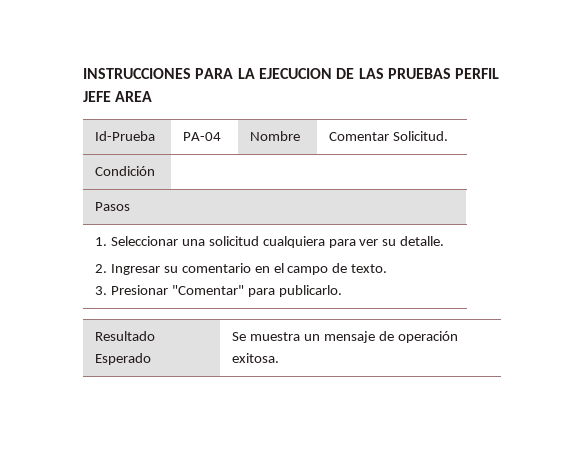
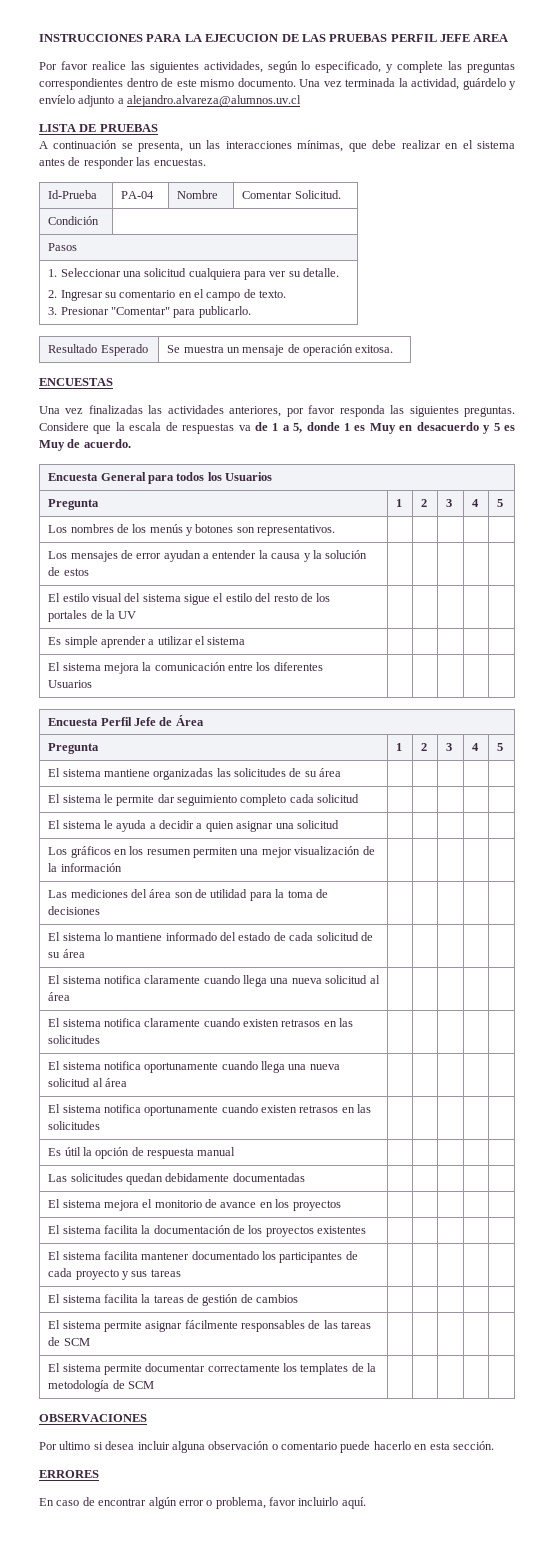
+ Por favor realice las siguientes actividades, según lo especificado, y complete las preguntas correspondientes dentro de este mismo documento. Una vez terminada la actividad, guárdelo y envíelo adjunto a alejandro.alvareza@alumnos.uv.cl
+ LISTA DE PRUEBAS
+ A continuación se presenta, un las interacciones mínimas, que debe realizar en el sistema antes de responder las encuestas.
+ ENCUESTAS
+ Una vez finalizadas las actividades anteriores, por favor responda las siguientes preguntas. Considere que la escala de respuestas va de 1 a 5, donde 1 es Muy en desacuerdo y 5 es Muy de acuerdo.
+ Encuesta General para todos los Usuarios
+ Pregunta | 1 | 2 | 3 | 4 | 5
+ Los nombres de los menús y botones son representativos. | | | | |
+ Los mensajes de error ayudan a entender la causa y la solución de estos | | | | |
+ El estilo visual del sistema sigue el estilo del resto de los
+ portales de la UV | | | | |
+ Es simple aprender a utilizar el sistema | | | | |
+ El sistema mejora la comunicación entre los diferentes
+ Usuarios | | | | |
+ Encuesta Perfil Jefe de Área
+ Pregunta | 1 | 2 | 3 | 4 | 5
+ El sistema mantiene organizadas las solicitudes de su área | | | | |
+ El sistema le permite dar seguimiento completo cada solicitud | | | | |
+ El sistema le ayuda a decidir a quien asignar una solicitud | | | | |
+ Los gráficos en los resumen permiten una mejor visualización de la información | | | | |
+ Las mediciones del área son de utilidad para la toma de decisiones | | | | |
+ El sistema lo mantiene informado del estado de cada solicitud de su área | | | | |
+ El sistema notifica claramente cuando llega una nueva solicitud al área | | | | |
+ El sistema notifica claramente cuando existen retrasos en las solicitudes | | | | |
+ El sistema notifica oportunamente cuando llega una nueva solicitud al área | | | | |
+ El sistema notifica oportunamente cuando existen retrasos en las solicitudes | | | | |
+ Es útil la opción de respuesta manual | | | | |
+ Las solicitudes quedan debidamente documentadas | | | | |
+ El sistema mejora el monitorio de avance en los proyectos | | | | |
+ El sistema facilita la documentación de los proyectos existentes | | | | |
+ El sistema facilita mantener documentado los participantes de cada proyecto y sus tareas | | | | |
+ El sistema facilita la tareas de gestión de cambios | | | | |
+ El sistema permite asignar fácilmente responsables de las tareas de SCM | | | | |
+ El sistema permite documentar correctamente los templates de la metodología de SCM | | | | |
+ OBSERVACIONES
+ Por ultimo si desea incluir alguna observación o comentario puede hacerlo en esta sección.
+ ERRORES
+ En caso de encontrar algún error o problema, favor incluirlo aquí.

